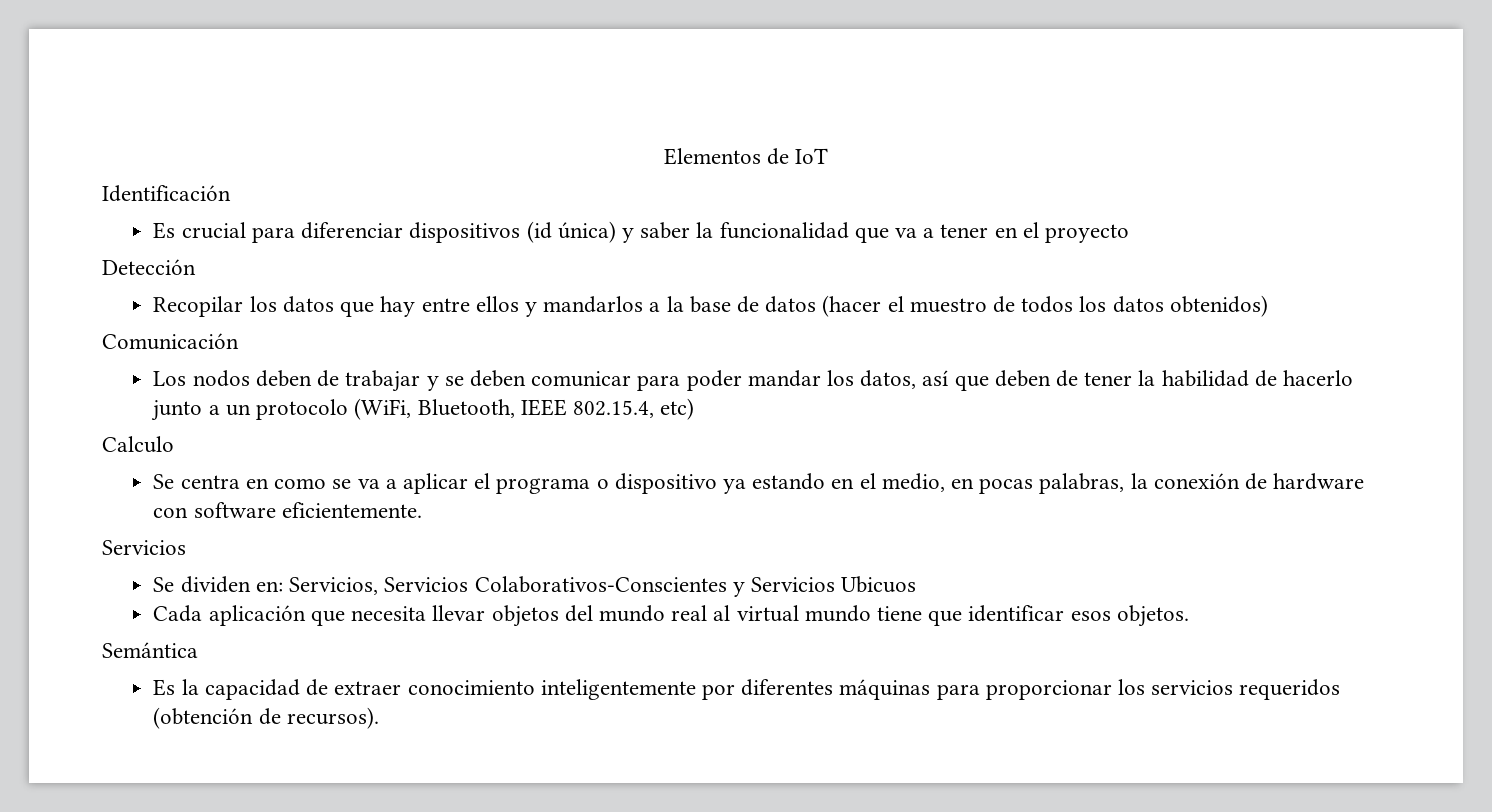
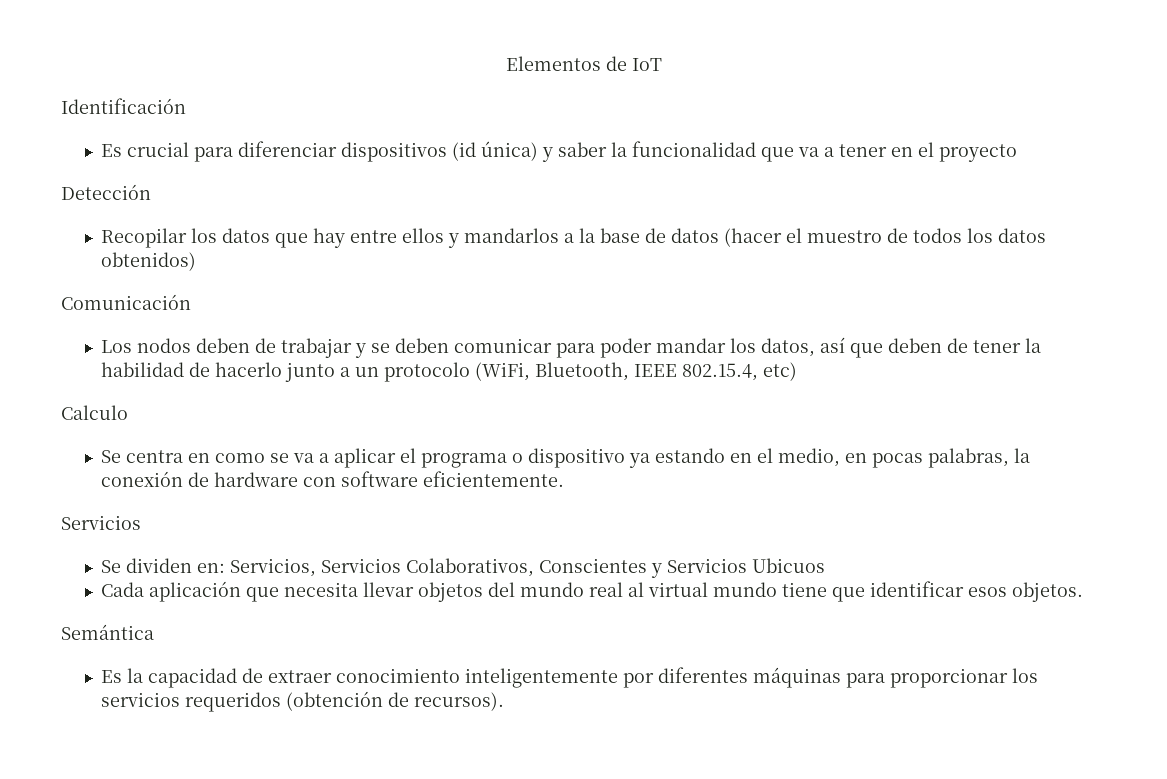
- Se dividen en: Servicios, Servicios Colaborativos-Conscientes y Servicios Ubicuos
+ Se dividen en: Servicios, Servicios Colaborativos, Conscientes y Servicios Ubicuos

